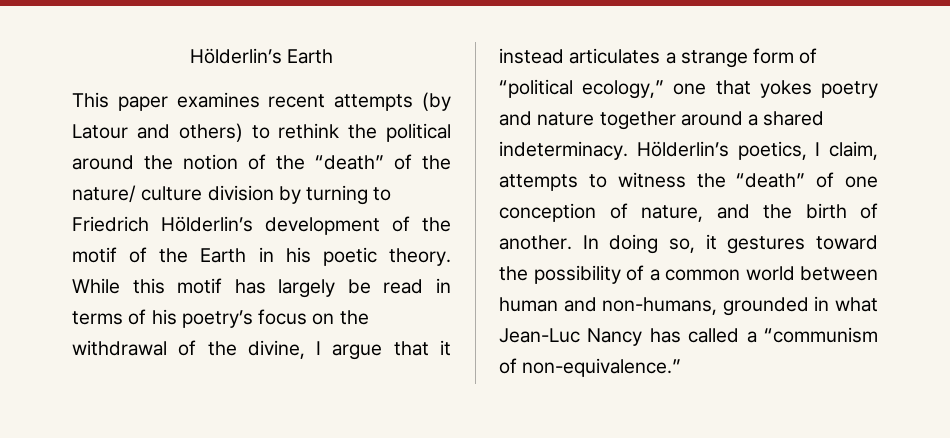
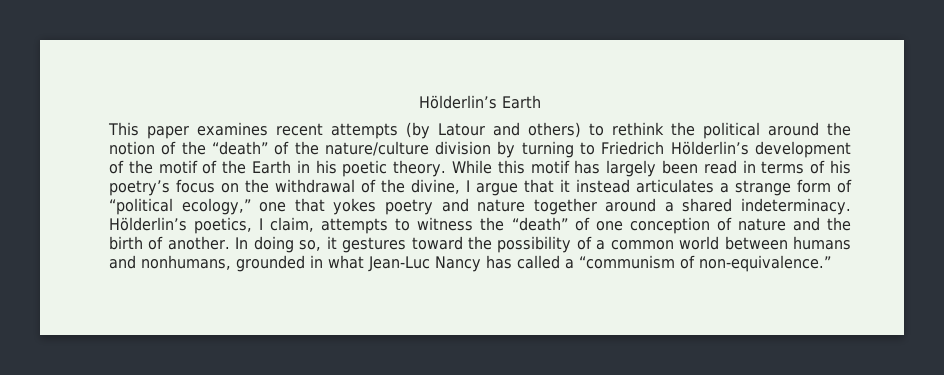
- This paper examines recent attempts (by Latour and others) to rethink the political around the notion of the “death” of the nature/ culture division by turning to Friedrich Hölderlin’s development of the motif of the Earth in his poetic theory.
+ This paper examines recent attempts (by Latour and others) to rethink the political around the notion of the “death” of the nature/culture division by turning to Friedrich Hölderlin’s development of the motif of the Earth in his poetic theory.
- While this motif has largely be read in terms of his poetry’s focus on the withdrawal of the divine, I argue that it instead articulates a strange form of “political ecology,” one that yokes poetry and nature together around a shared indeterminacy.
+ While this motif has largely been read in terms of his poetry’s focus on the withdrawal of the divine, I argue that it instead articulates a strange form of “political ecology,” one that yokes poetry and nature together around a shared indeterminacy.
- Hölderlin’s poetics, I claim, attempts to witness the “death” of one conception of nature, and the birth of another.
+ Hölderlin’s poetics, I claim, attempts to witness the “death” of one conception of nature and the birth of another.
- In doing so, it gestures toward the possibility of a common world between human and non-humans, grounded in what Jean-Luc Nancy has called a “communism of non-equivalence.”
+ In doing so, it gestures toward the possibility of a common world between humans and nonhumans, grounded in what Jean-Luc Nancy has called a “communism of non-equivalence.”

